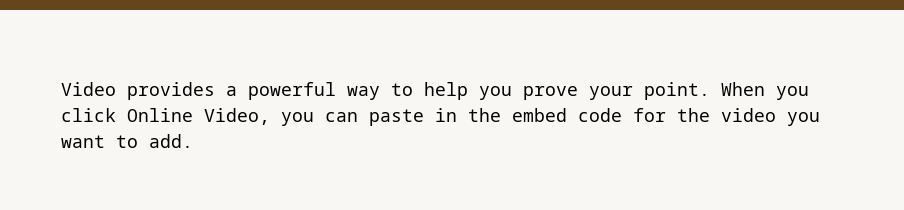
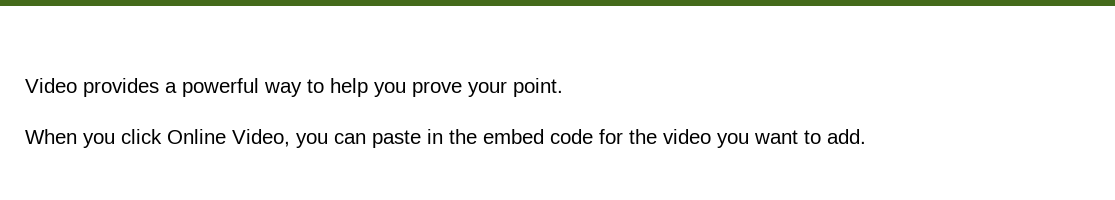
- Video provides a powerful way to help you prove your point. When you click Online Video, you can paste in the embed code for the video you want to add.
+ Video provides a powerful way to help you prove your point.
+ When you click Online Video, you can paste in the embed code for the video you want to add.

